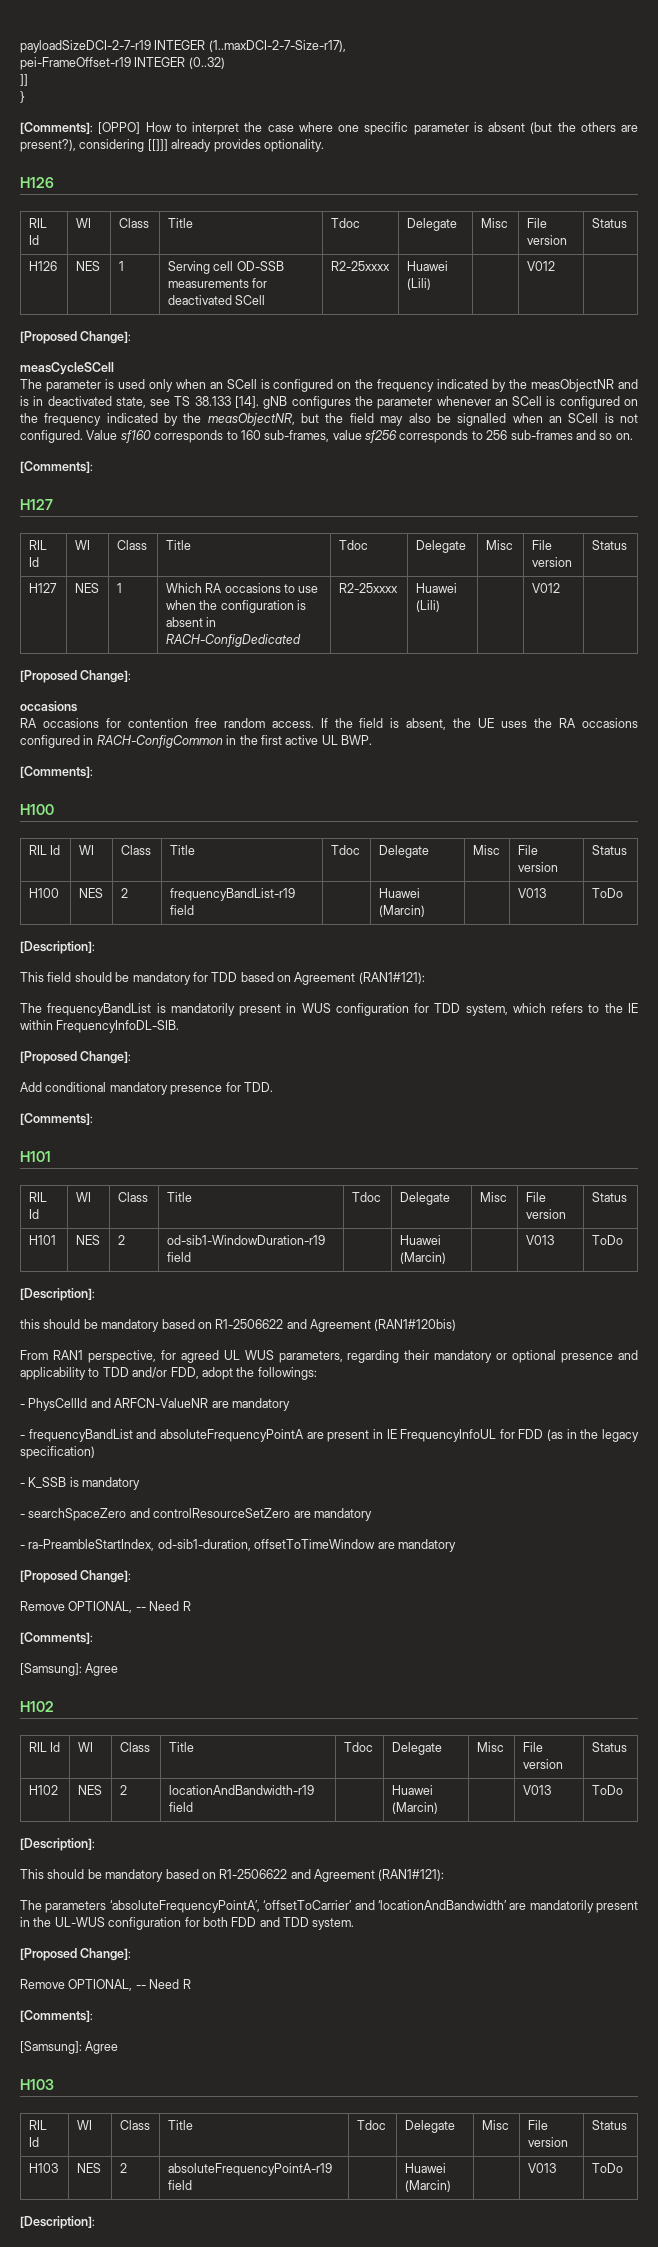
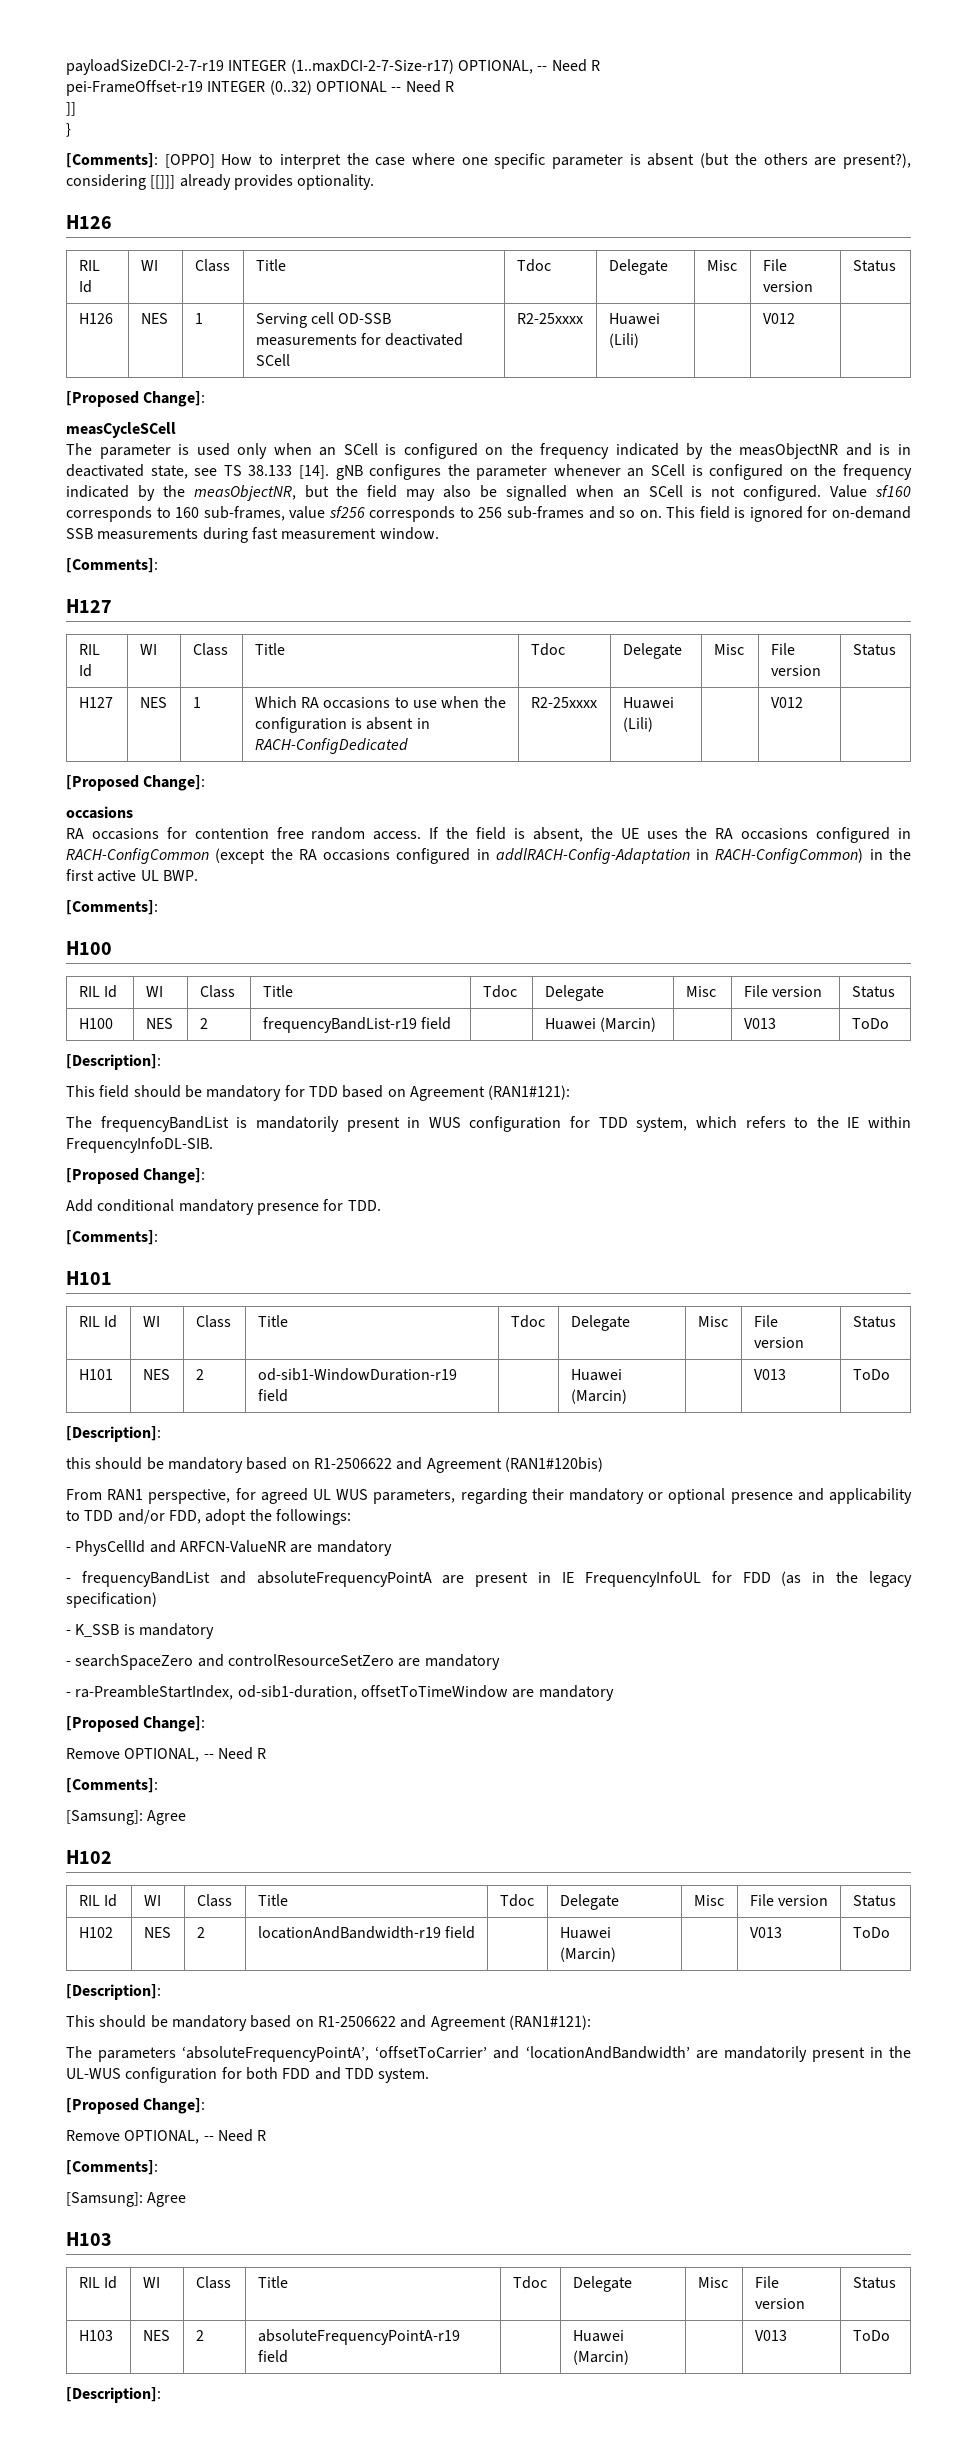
- payloadSizeDCI-2-7-r19 INTEGER (1..maxDCI-2-7-Size-r17),
+ payloadSizeDCI-2-7-r19 INTEGER (1..maxDCI-2-7-Size-r17) OPTIONAL, -- Need R
- pei-FrameOffset-r19 INTEGER (0..32)
+ pei-FrameOffset-r19 INTEGER (0..32) OPTIONAL -- Need R
+ This field is ignored for on-demand SSB measurements during fast measurement window.
- If the field is absent, the UE uses the RA occasions configured in RACH-ConfigCommon in the first active UL BWP.
+ If the field is absent, the UE uses the RA occasions configured in RACH-ConfigCommon (except the RA occasions configured in addlRACH-Config-Adaptation in RACH-ConfigCommon) in the first active UL BWP.

